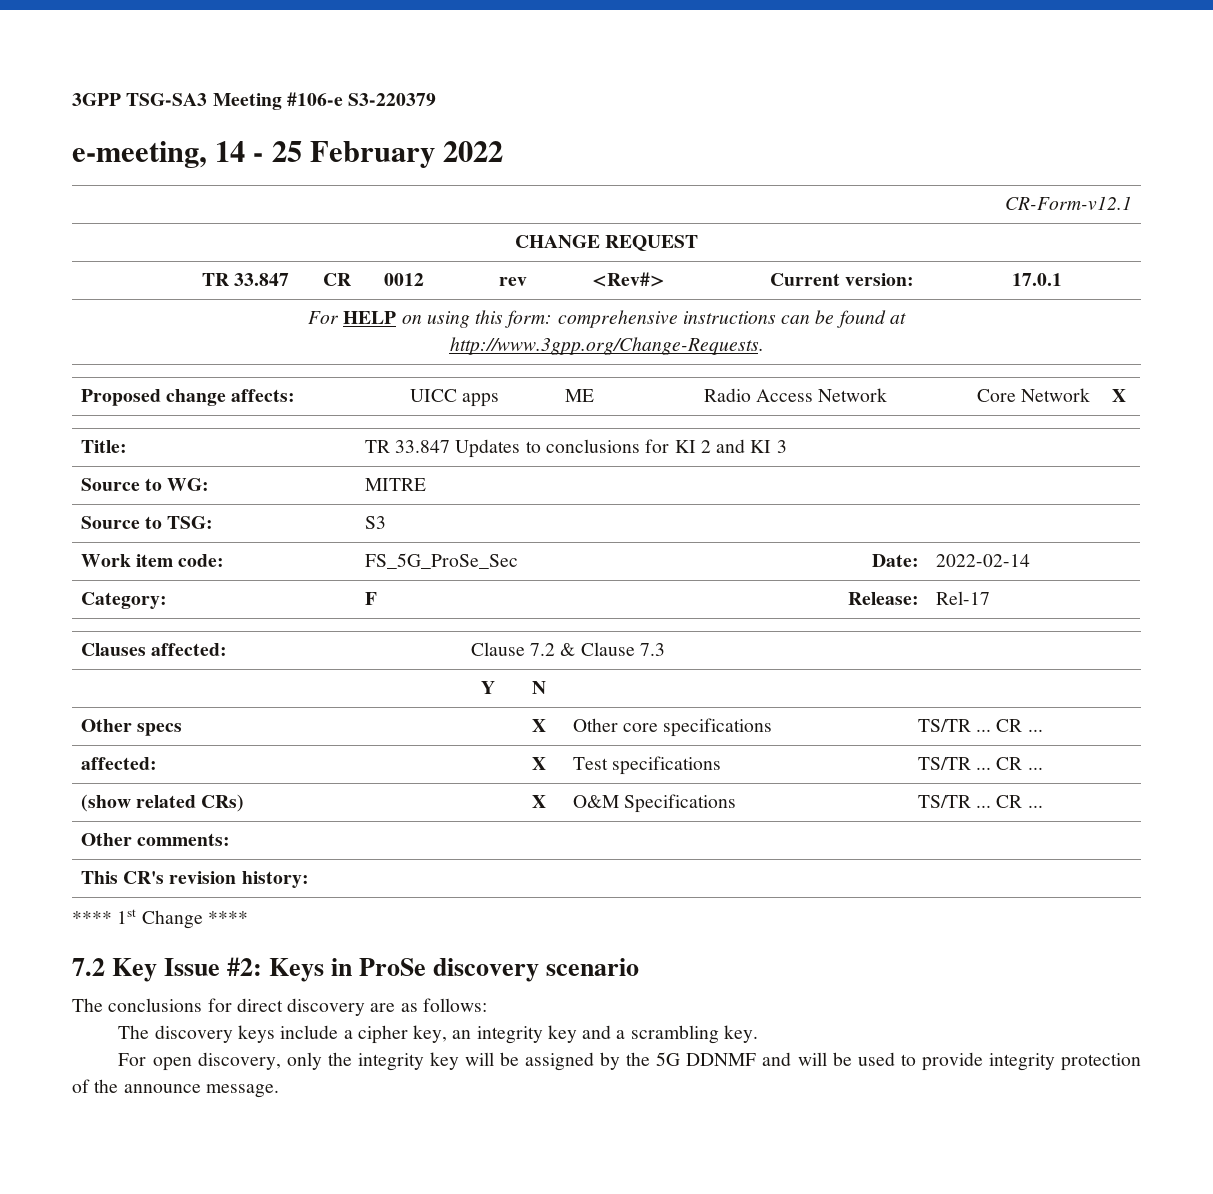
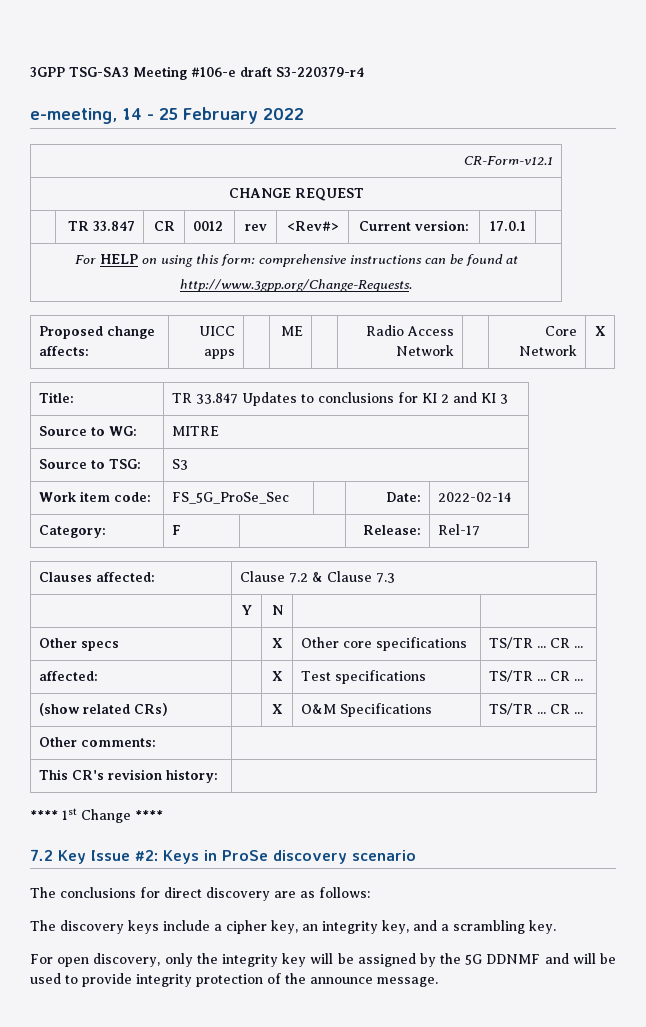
- 3GPP TSG-SA3 Meeting #106-e S3-220379
+ 3GPP TSG-SA3 Meeting #106-e draft S3-220379-r4
- The discovery keys include a cipher key, an integrity key and a scrambling key.
+ The discovery keys include a cipher key, an integrity key, and a scrambling key.

